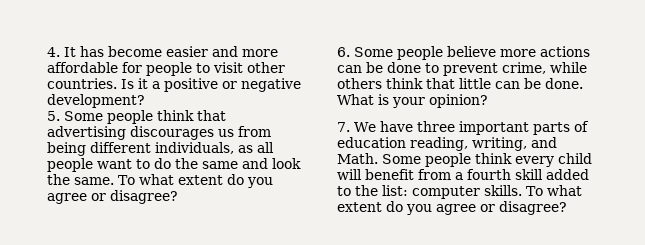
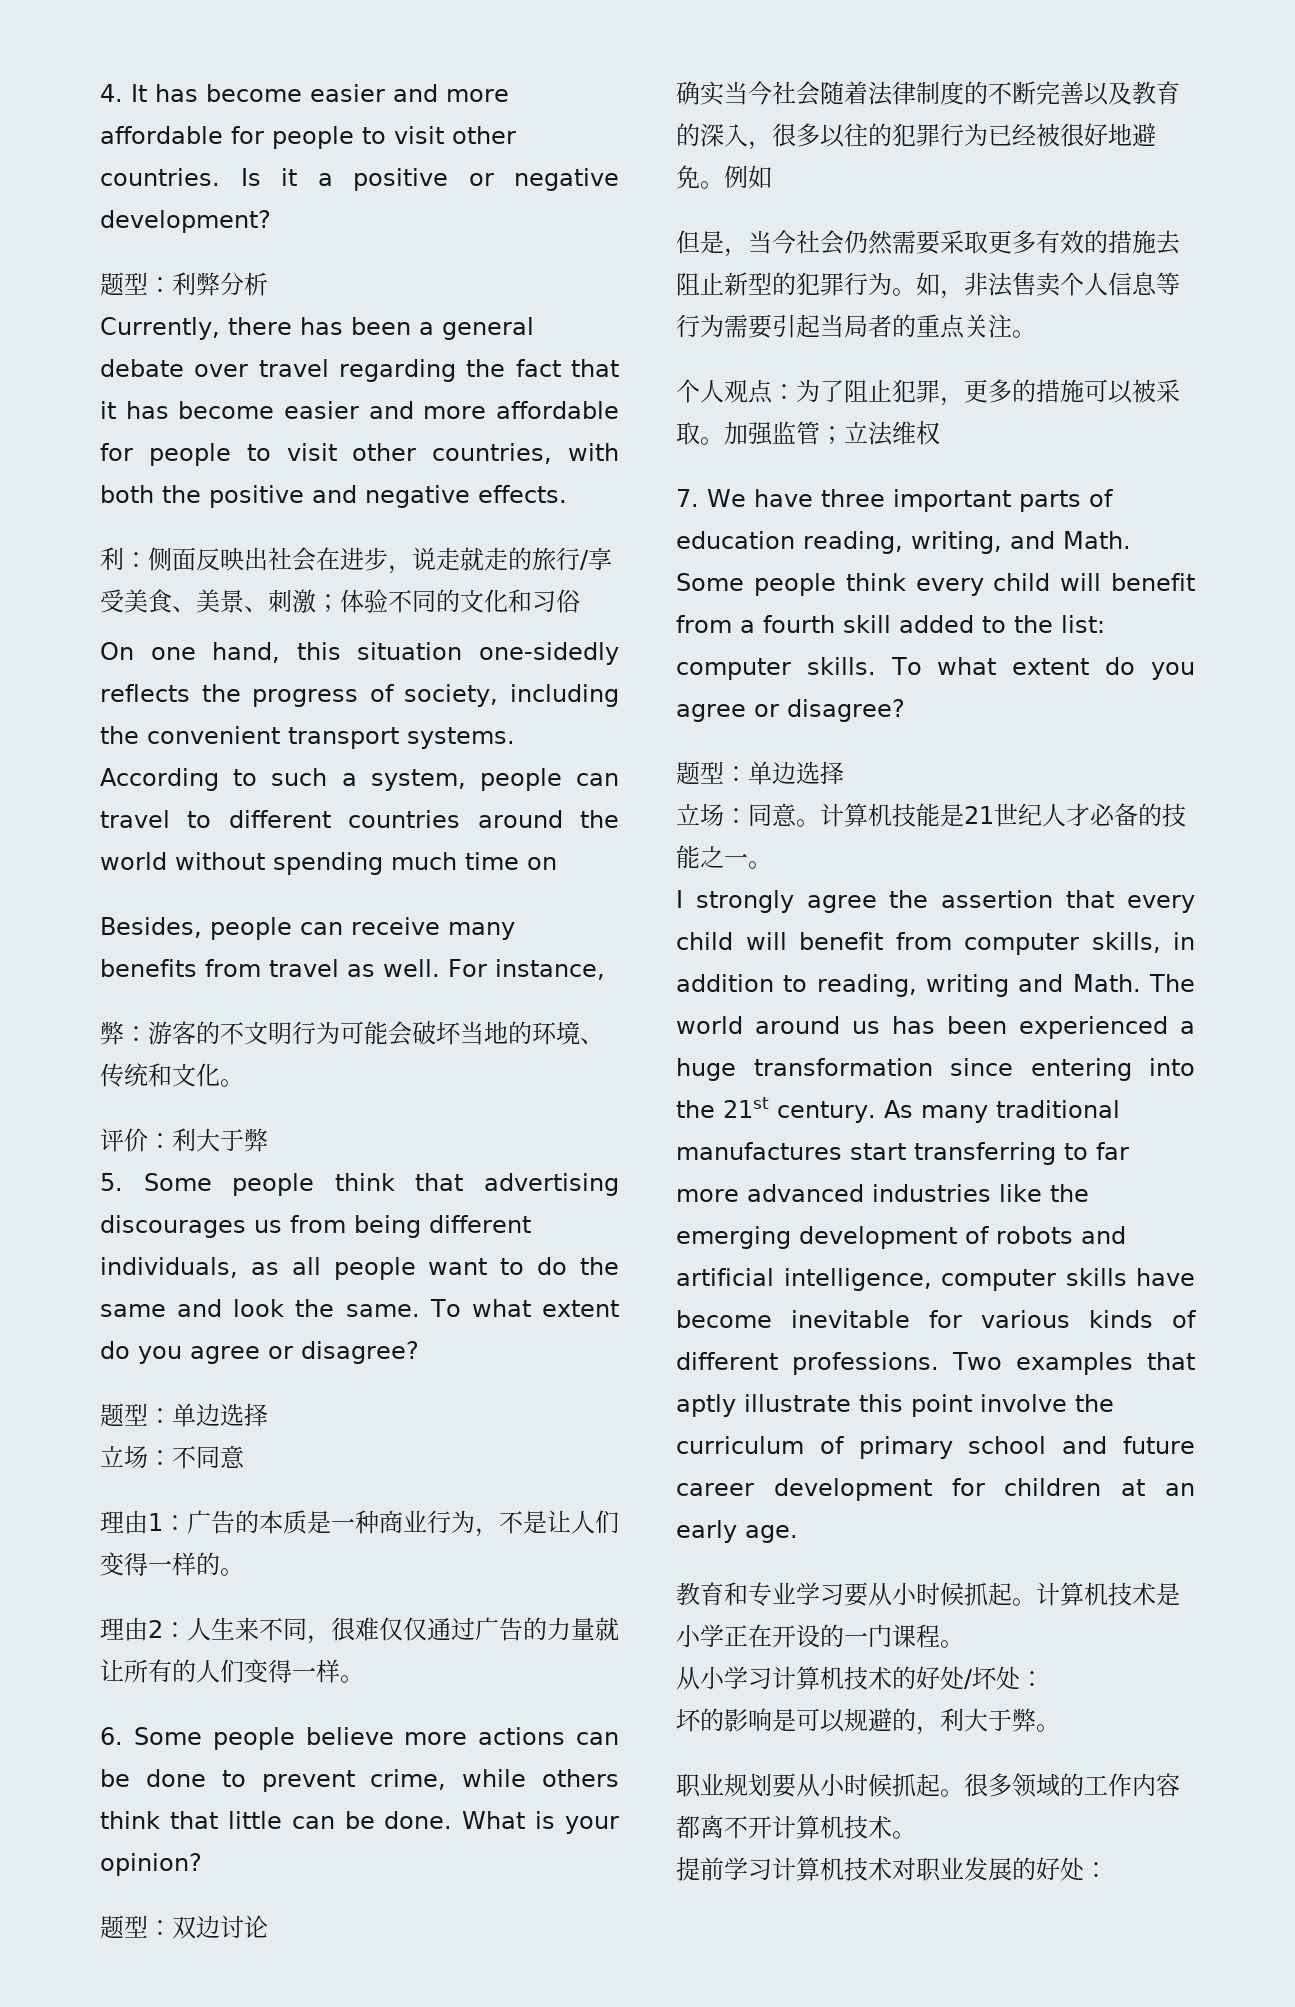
+ 题型：利弊分析
+ Currently, there has been a general debate over travel regarding the fact that it has become easier and more affordable for people to visit other countries, with both the positive and negative effects.
+ 利：侧面反映出社会在进步，说走就走的旅行/享受美食、美景、刺激；体验不同的文化和习俗
+ On one hand, this situation one-sidedly reflects the progress of society, including the convenient transport systems. According to such a system, people can travel to different countries around the world without spending much time on
+ Besides, people can receive many benefits from travel as well. For instance,
+ 弊：游客的不文明行为可能会破坏当地的环境、传统和文化。
+ 评价：利大于弊
  5. Some people think that advertising discourages us from being different individuals, as all people want to do the same and look the same. To what extent do you agree or disagree?
+ 题型：单边选择
+ 立场：不同意
+ 理由1：广告的本质是一种商业行为，不是让人们变得一样的。
+ 理由2：人生来不同，很难仅仅通过广告的力量就让所有的人们变得一样。
+ 题型：双边讨论
+ 确实当今社会随着法律制度的不断完善以及教育的深入，很多以往的犯罪行为已经被很好地避免。例如
+ 但是，当今社会仍然需要采取更多有效的措施去阻止新型的犯罪行为。如，非法售卖个人信息等行为需要引起当局者的重点关注。
+ 个人观点：为了阻止犯罪，更多的措施可以被采取。加强监管；立法维权
  Some people think every child will benefit from a fourth skill added to the list: computer skills. To what extent do you agree or disagree?
+ 题型：单边选择
+ 立场：同意。计算机技能是21世纪人才必备的技能之一。
+ I strongly agree the assertion that every child will benefit from computer skills, in addition to reading, writing and Math. The world around us has been experienced a huge transformation since entering into the 21st century. As many traditional manufactures start transferring to far more advanced industries like the emerging development of robots and artificial intelligence, computer skills have become inevitable for various kinds of different professions. Two examples that aptly illustrate this point involve the curriculum of primary school and future career development for children at an early age.
+ 教育和专业学习要从小时候抓起。计算机技术是小学正在开设的一门课程。
+ 从小学习计算机技术的好处/坏处：
+ 坏的影响是可以规避的，利大于弊。
+ 职业规划要从小时候抓起。很多领域的工作内容都离不开计算机技术。
+ 提前学习计算机技术对职业发展的好处：

